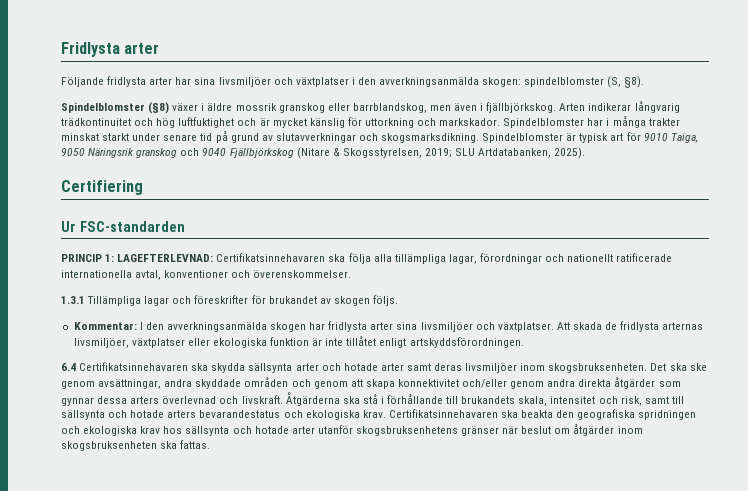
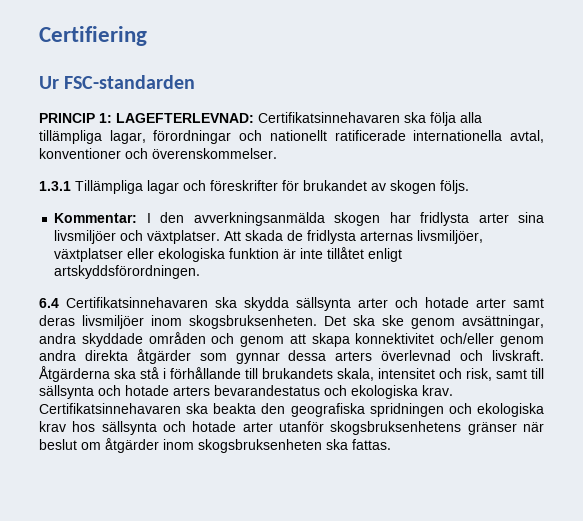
- Fridlysta arter
- Följande fridlysta arter har sina livsmiljöer och växtplatser i den avverkningsanmälda skogen: spindelblomster (S, §8).
- Spindelblomster (§8) växer i äldre mossrik granskog eller barrblandskog, men även i fjällbjörkskog. Arten indikerar långvarig trädkontinuitet och hög luftfuktighet och är mycket känslig för uttorkning och markskador. Spindelblomster har i många trakter minskat starkt under senare tid på grund av slutavverkningar och skogsmarksdikning. Spindelblomster är typisk art för 9010 Taiga, 9050 Näringsrik granskog och 9040 Fjällbjörkskog (Nitare & Skogsstyrelsen, 2019; SLU Artdatabanken, 2025).

